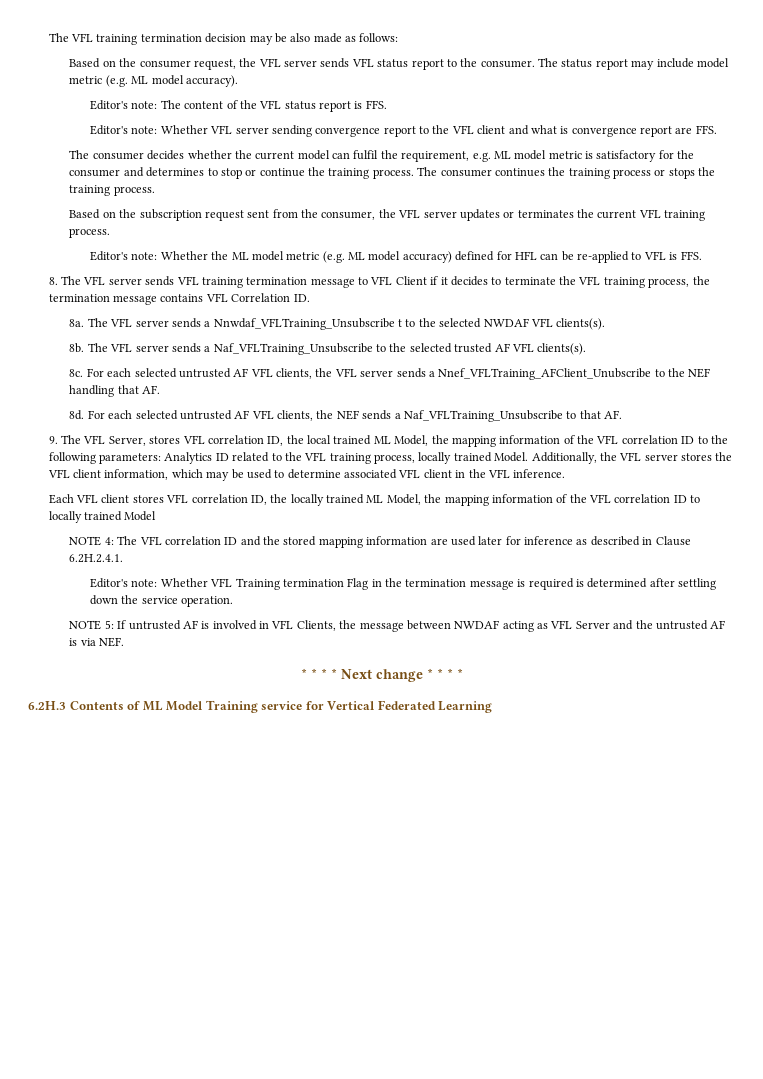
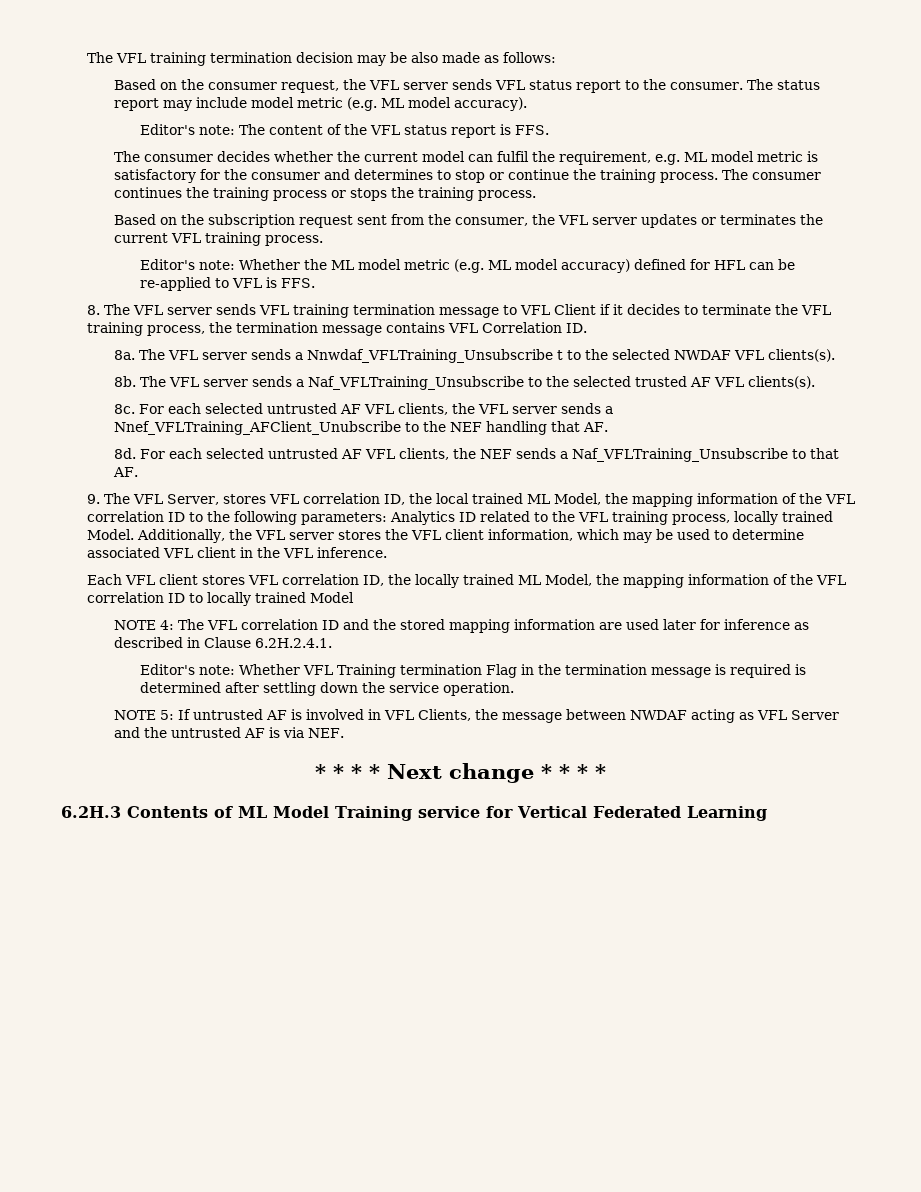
- Editor's note: Whether VFL server sending convergence report to the VFL client and what is convergence report are FFS.

